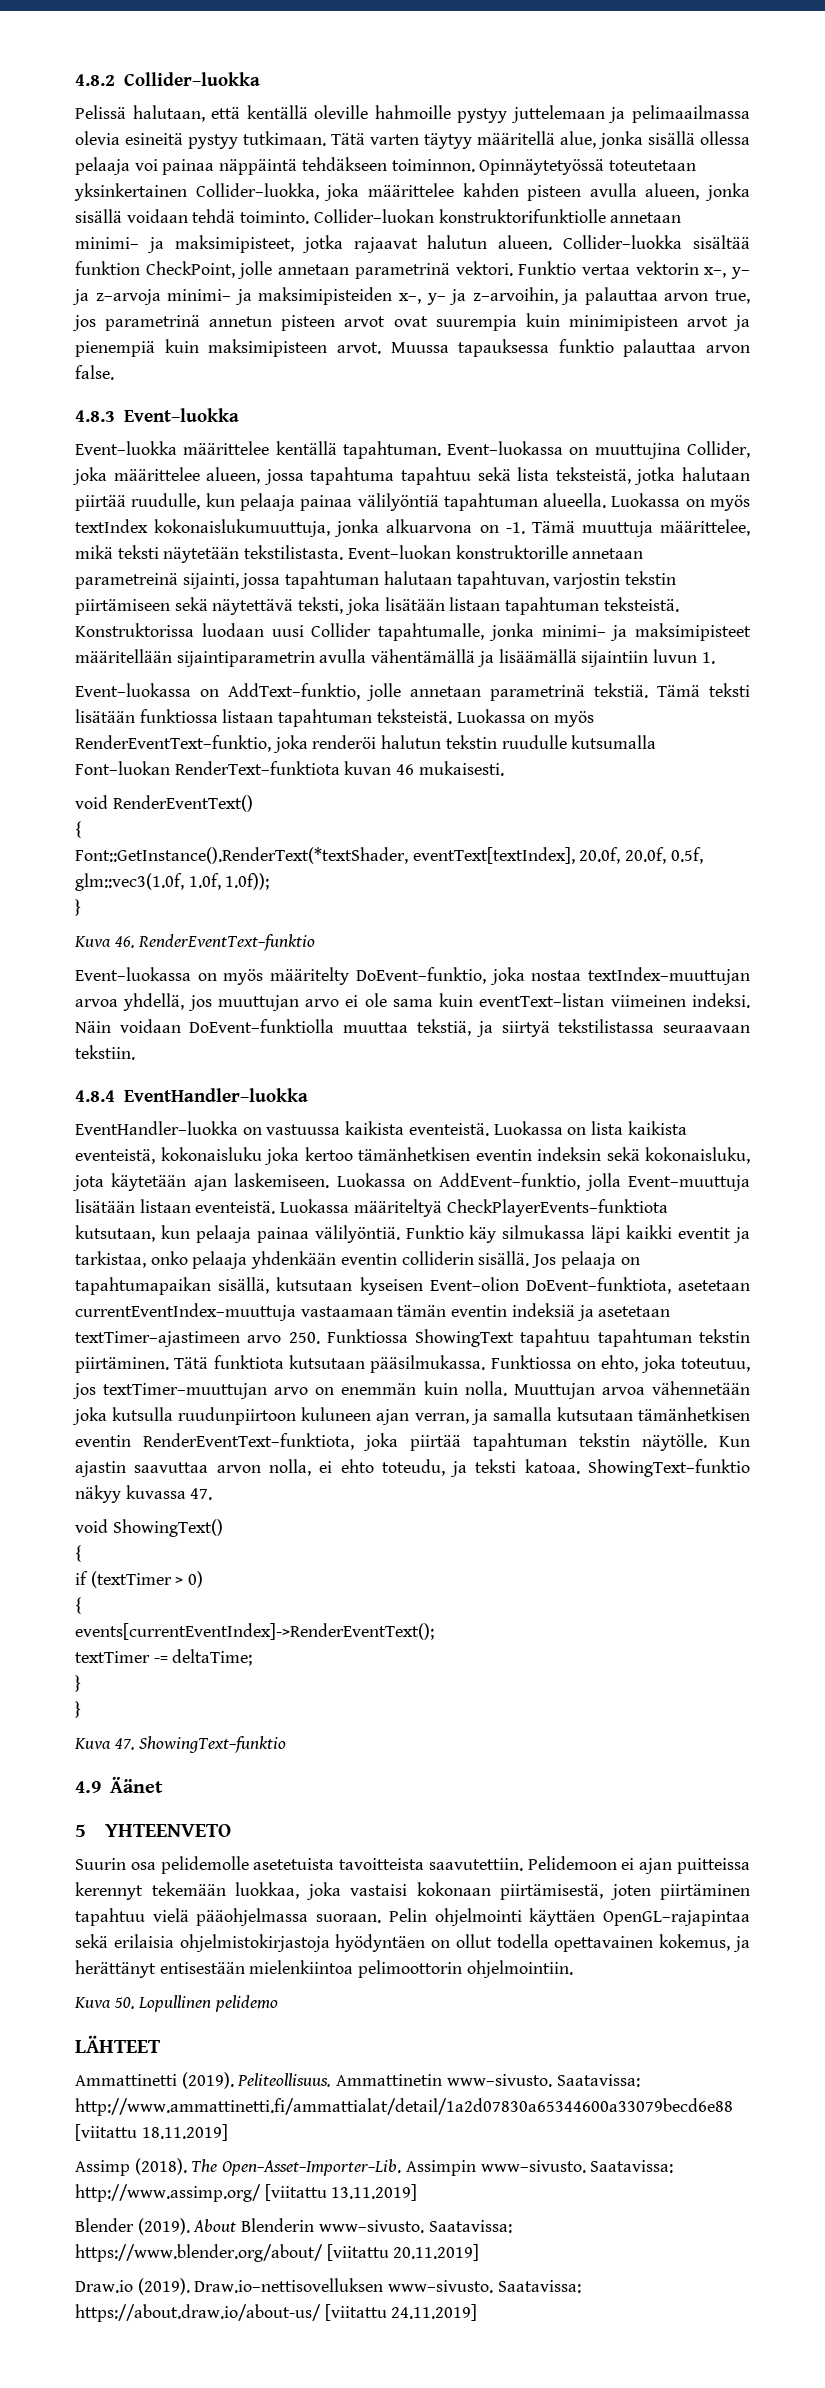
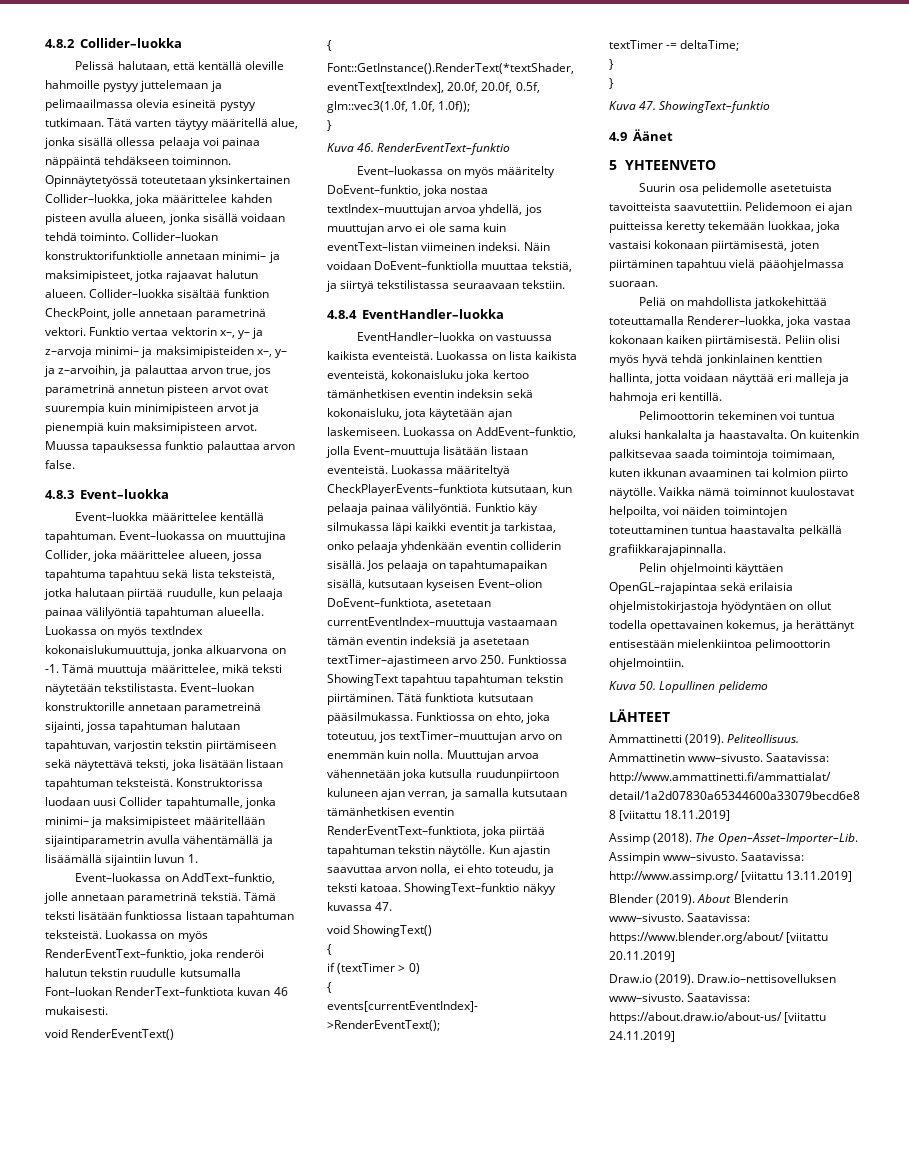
- Pelidemoon ei ajan puitteissa kerennyt tekemään luokkaa, joka vastaisi kokonaan piirtämisestä, joten piirtäminen tapahtuu vielä pääohjelmassa suoraan. Pelin ohjelmointi käyttäen OpenGL–rajapintaa sekä erilaisia ohjelmistokirjastoja hyödyntäen on ollut todella opettavainen kokemus, ja herättänyt entisestään mielenkiintoa pelimoottorin ohjelmointiin.
+ Pelidemoon ei ajan puitteissa keretty tekemään luokkaa, joka vastaisi kokonaan piirtämisestä, joten piirtäminen tapahtuu vielä pääohjelmassa suoraan.
+ Peliä on mahdollista jatkokehittää toteuttamalla Renderer–luokka, joka vastaa kokonaan kaiken piirtämisestä. Peliin olisi myös hyvä tehdä jonkinlainen kenttien hallinta, jotta voidaan näyttää eri malleja ja hahmoja eri kentillä.
+ Pelimoottorin tekeminen voi tuntua aluksi hankalalta ja haastavalta. On kuitenkin palkitsevaa saada toimintoja toimimaan, kuten ikkunan avaaminen tai kolmion piirto näytölle. Vaikka nämä toiminnot kuulostavat helpoilta, voi näiden toimintojen toteuttaminen tuntua haastavalta pelkällä grafiikkarajapinnalla.
+ Pelin ohjelmointi käyttäen OpenGL–rajapintaa sekä erilaisia ohjelmistokirjastoja hyödyntäen on ollut todella opettavainen kokemus, ja herättänyt entisestään mielenkiintoa pelimoottorin ohjelmointiin.

